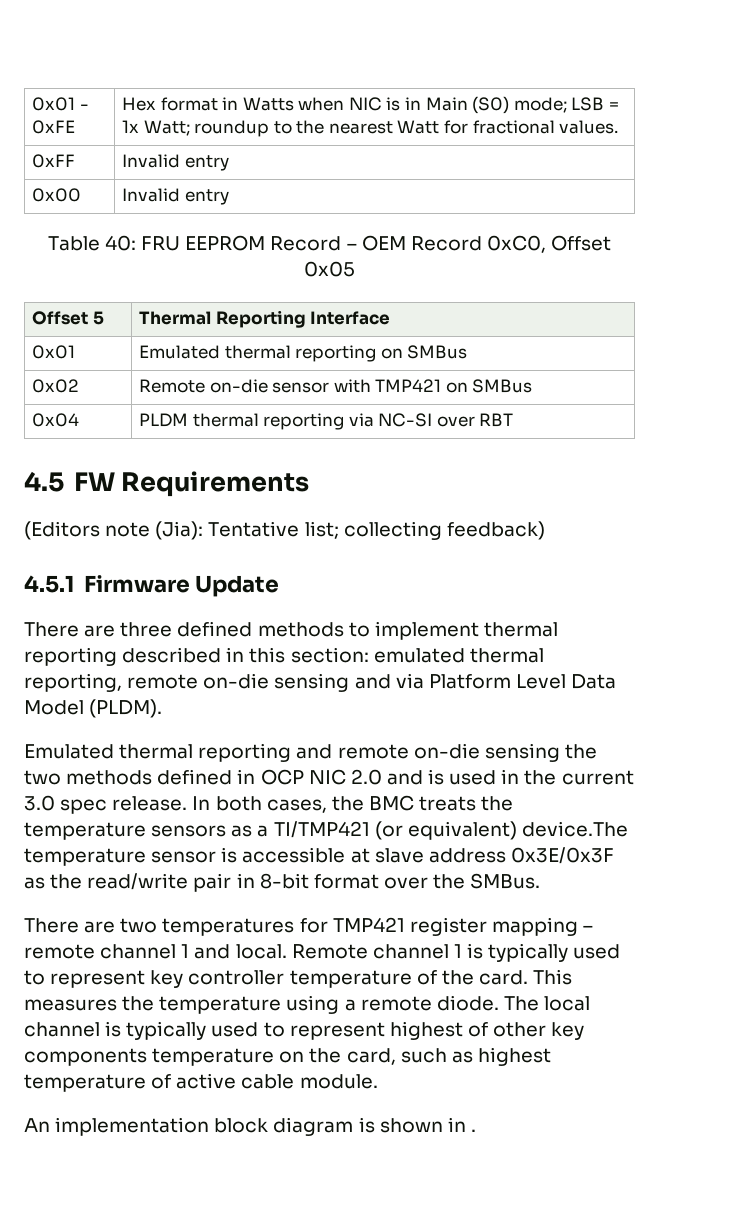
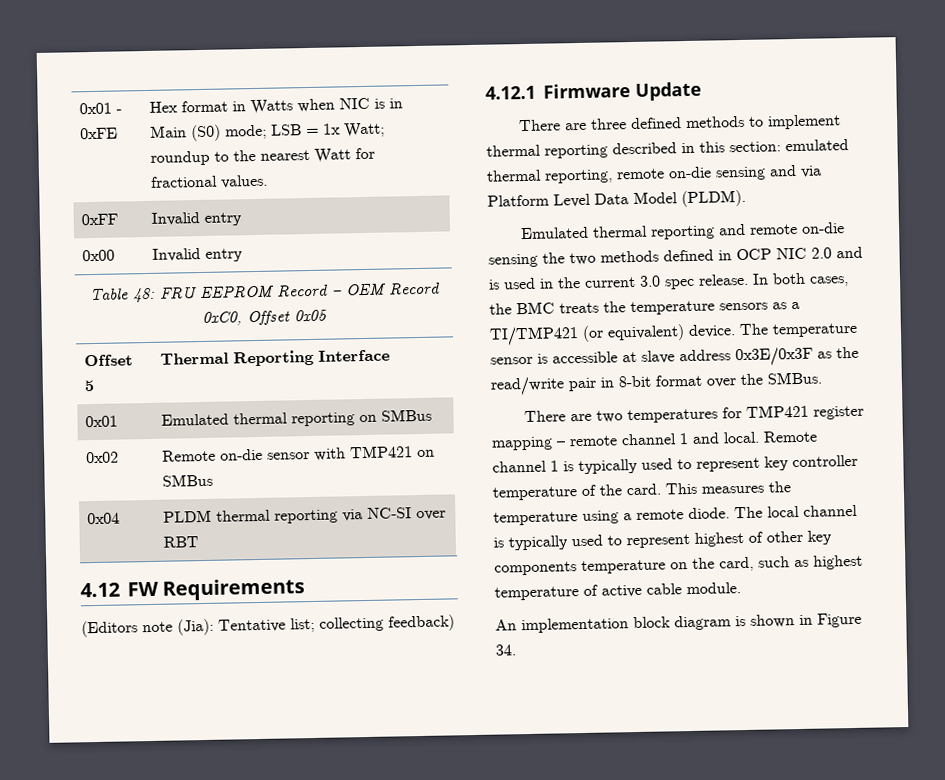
- Table 40: FRU EEPROM Record – OEM Record 0xC0, Offset 0x05
+ Table 48: FRU EEPROM Record – OEM Record 0xC0, Offset 0x05
- 4.5 FW Requirements
+ 4.12 FW Requirements
- 4.5.1 Firmware Update
+ 4.12.1 Firmware Update
- In both cases, the BMC treats the temperature sensors as a TI/TMP421 (or equivalent) device.The temperature sensor is accessible at slave address 0x3E/0x3F as the read/write pair in 8-bit format over the SMBus.
+ In both cases, the BMC treats the temperature sensors as a TI/TMP421 (or equivalent) device. The temperature sensor is accessible at slave address 0x3E/0x3F as the read/write pair in 8-bit format over the SMBus.
- An implementation block diagram is shown in .
+ An implementation block diagram is shown in Figure 34.

